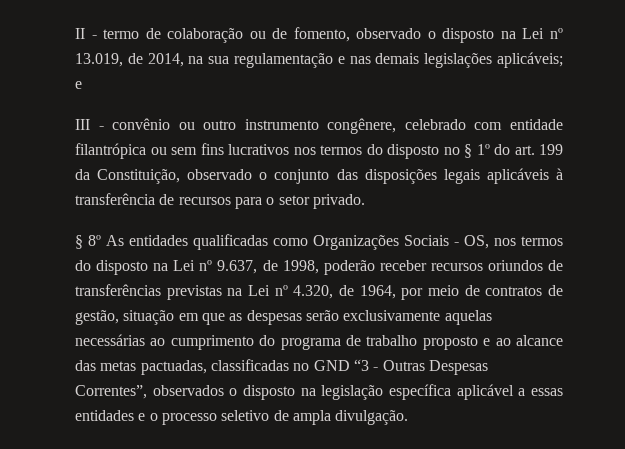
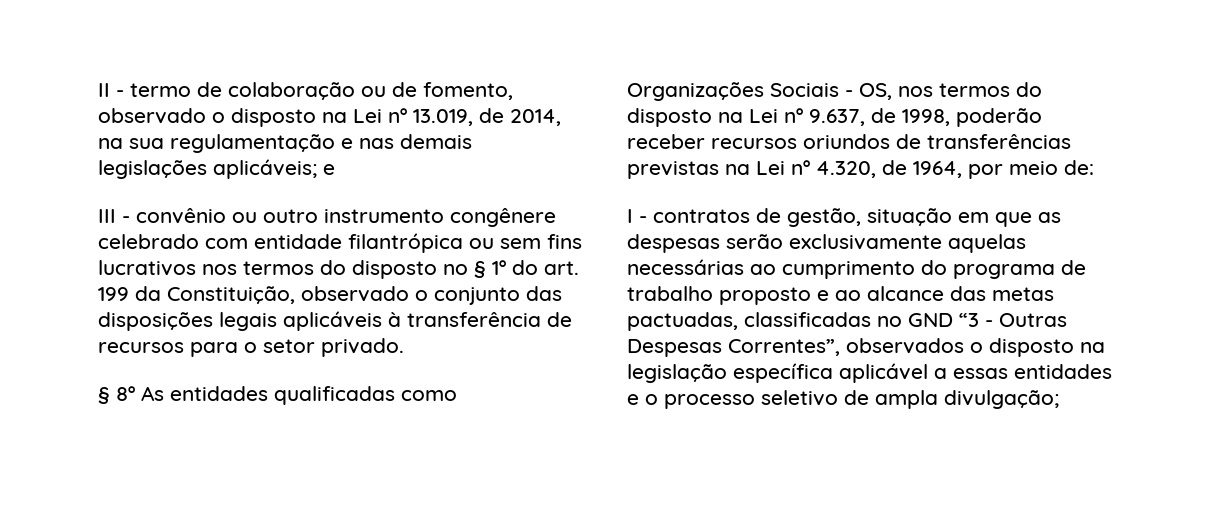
- III - convênio ou outro instrumento congênere, celebrado com entidade filantrópica ou sem fins lucrativos nos termos do disposto no § 1º do art. 199 da Constituição, observado o conjunto das disposições legais aplicáveis à transferência de recursos para o setor privado.
+ III - convênio ou outro instrumento congênere celebrado com entidade filantrópica ou sem fins lucrativos nos termos do disposto no § 1º do art. 199 da Constituição, observado o conjunto das disposições legais aplicáveis à transferência de recursos para o setor privado.
- § 8º As entidades qualificadas como Organizações Sociais - OS, nos termos do disposto na Lei nº 9.637, de 1998, poderão receber recursos oriundos de transferências previstas na Lei nº 4.320, de 1964, por meio de contratos de gestão, situação em que as despesas serão exclusivamente aquelas necessárias ao cumprimento do programa de trabalho proposto e ao alcance das metas pactuadas, classificadas no GND “3 - Outras Despesas Correntes”, observados o disposto na legislação específica aplicável a essas entidades e o processo seletivo de ampla divulgação.
+ § 8º As entidades qualificadas como Organizações Sociais - OS, nos termos do disposto na Lei nº 9.637, de 1998, poderão receber recursos oriundos de transferências previstas na Lei nº 4.320, de 1964, por meio de:
+ I - contratos de gestão, situação em que as despesas serão exclusivamente aquelas necessárias ao cumprimento do programa de trabalho proposto e ao alcance das metas pactuadas, classificadas no GND “3 - Outras Despesas Correntes”, observados o disposto na legislação específica aplicável a essas entidades e o processo seletivo de ampla divulgação;

